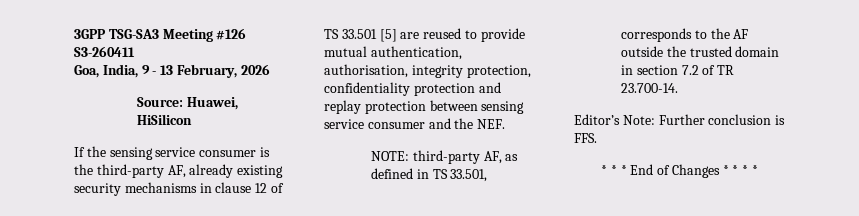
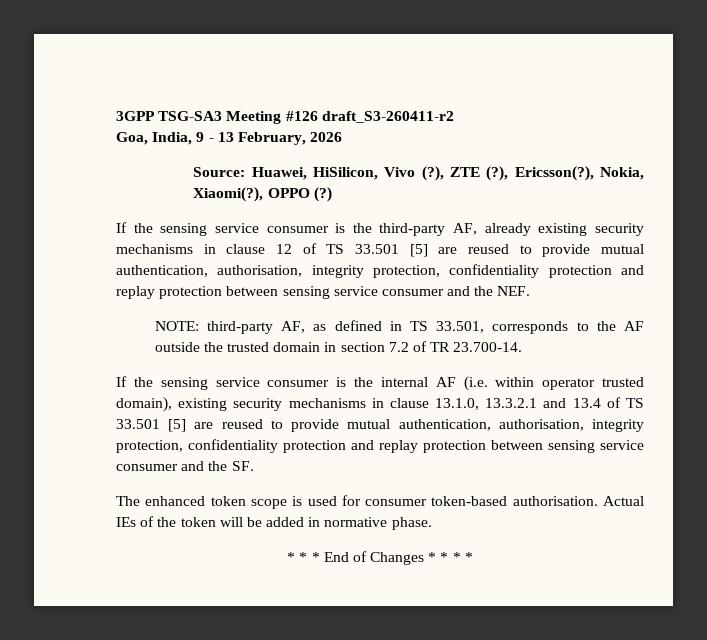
- 3GPP TSG-SA3 Meeting #126 S3-260411
+ 3GPP TSG-SA3 Meeting #126 draft_S3-260411-r2
- Source: Huawei, HiSilicon
+ Source: Huawei, HiSilicon, Vivo (?), ZTE (?), Ericsson(?), Nokia, Xiaomi(?), OPPO (?)
- Editor’s Note: Further conclusion is FFS.
+ If the sensing service consumer is the internal AF (i.e. within operator trusted domain), existing security mechanisms in clause 13.1.0, 13.3.2.1 and 13.4 of TS 33.501 [5] are reused to provide mutual authentication, authorisation, integrity protection, confidentiality protection and replay protection between sensing service consumer and the SF.
+ The enhanced token scope is used for consumer token-based authorisation. Actual IEs of the token will be added in normative phase.

